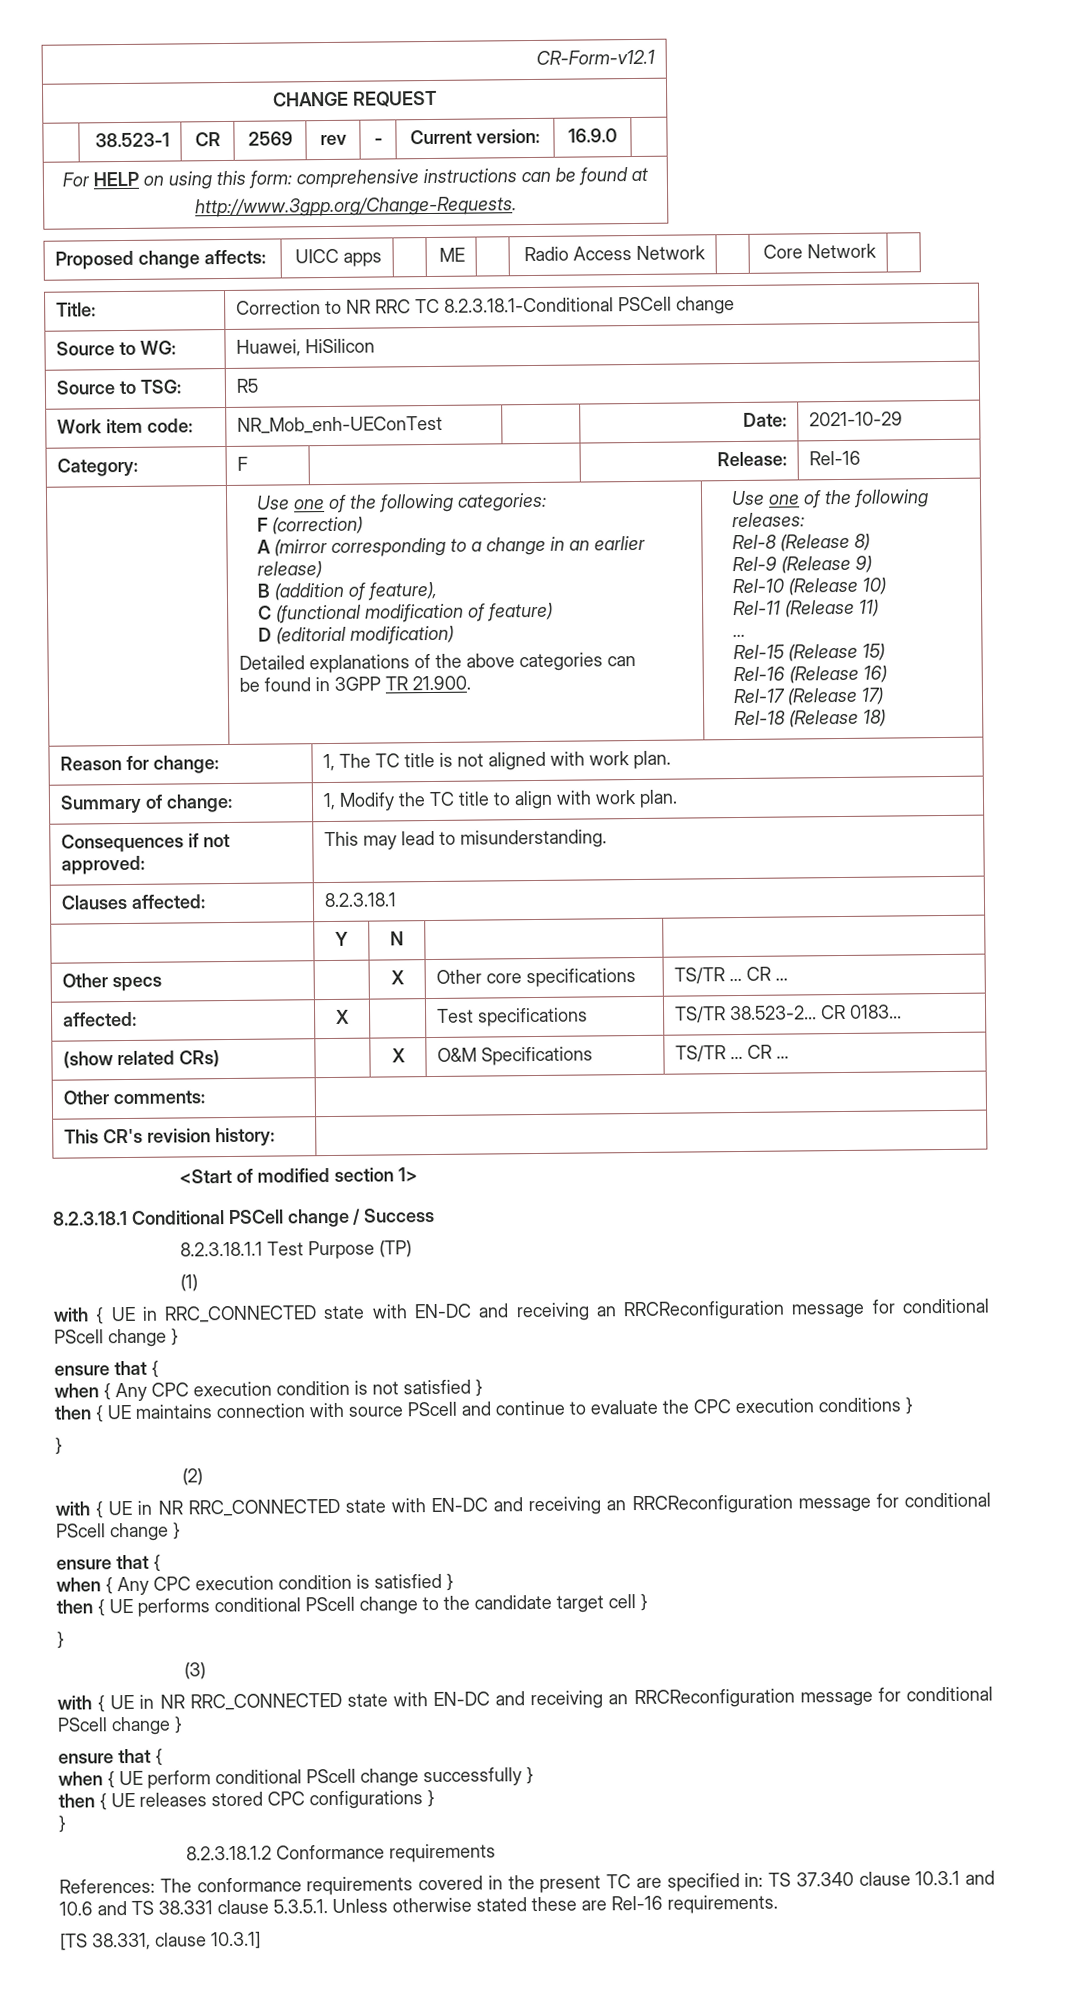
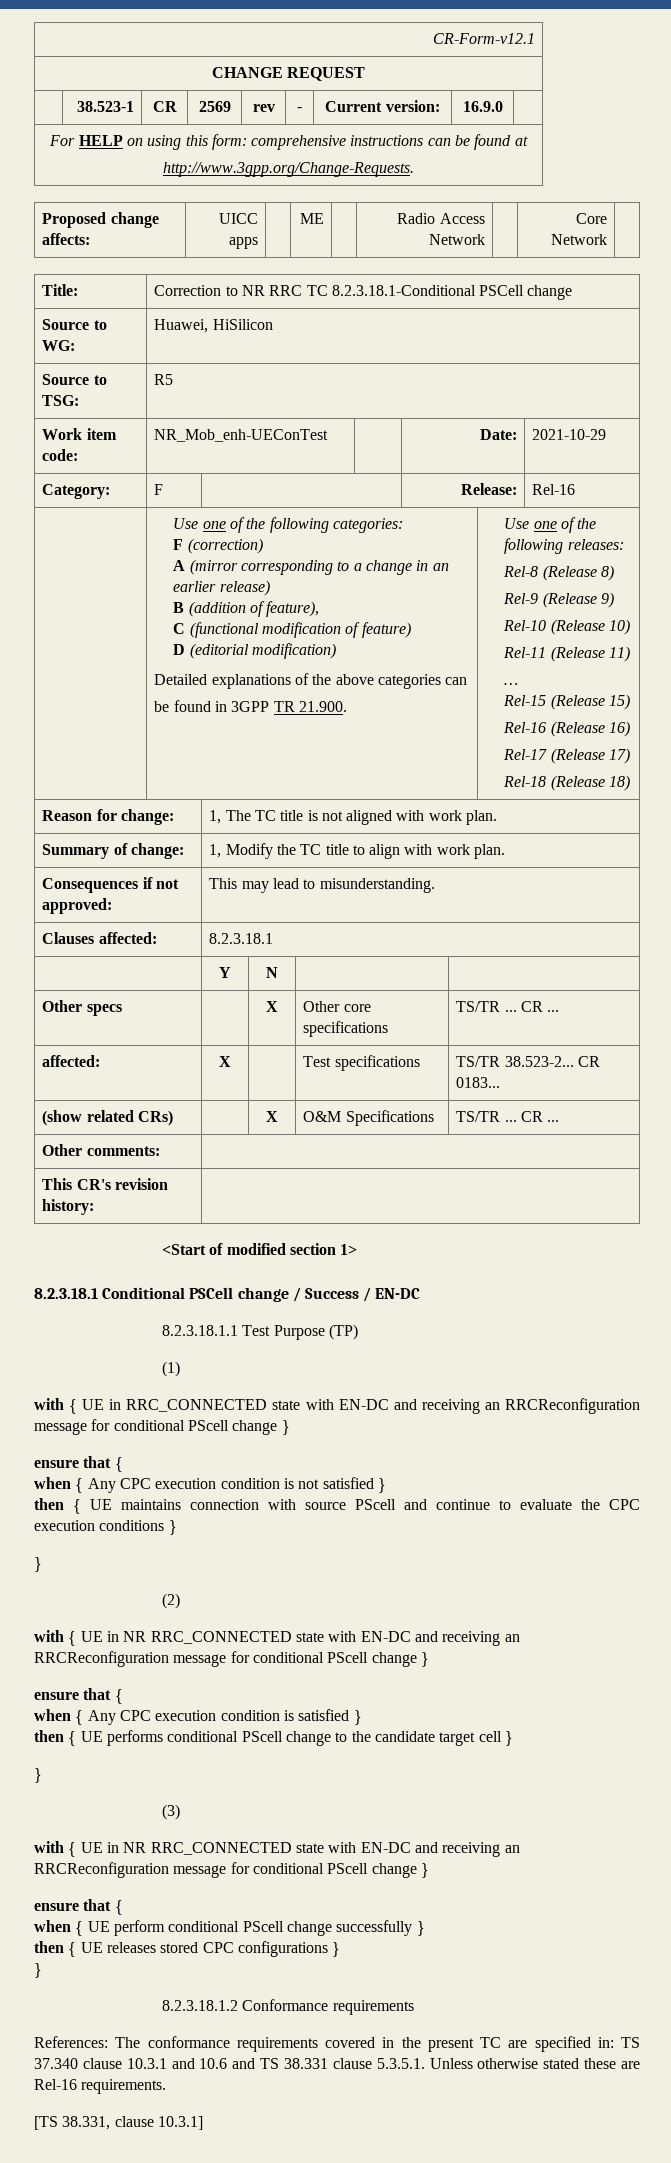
- 8.2.3.18.1 Conditional PSCell change / Success
+ 8.2.3.18.1 Conditional PSCell change / Success / EN-DC

